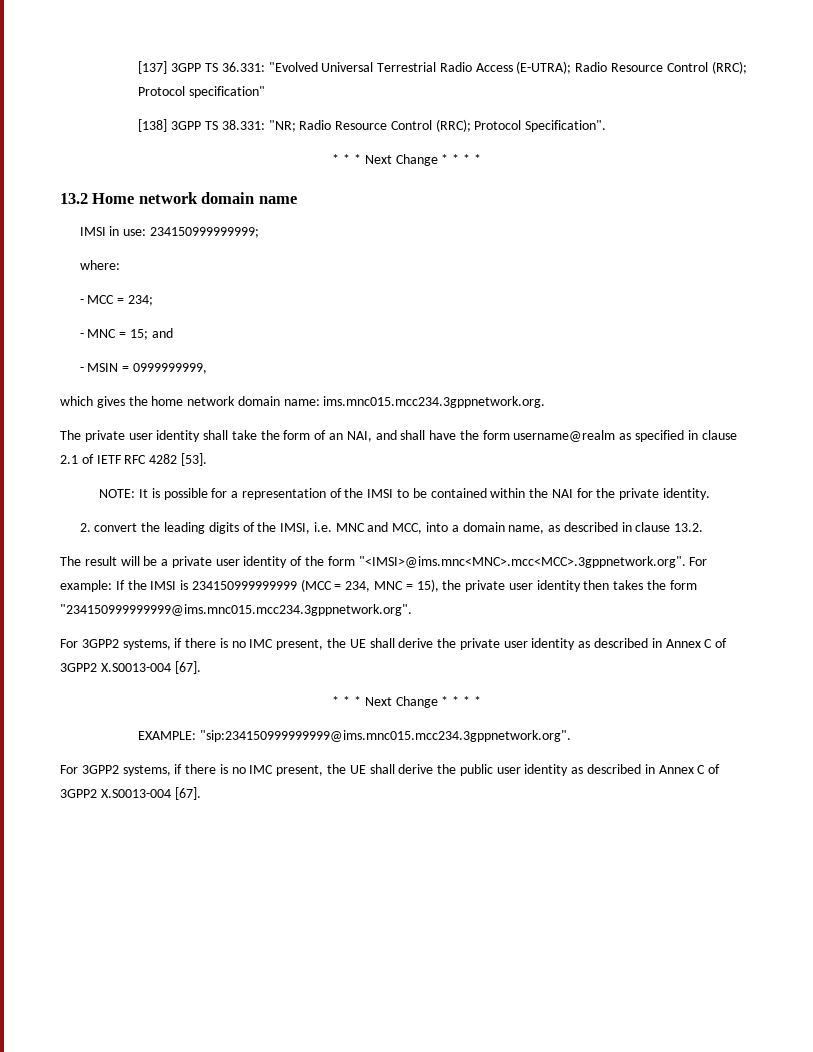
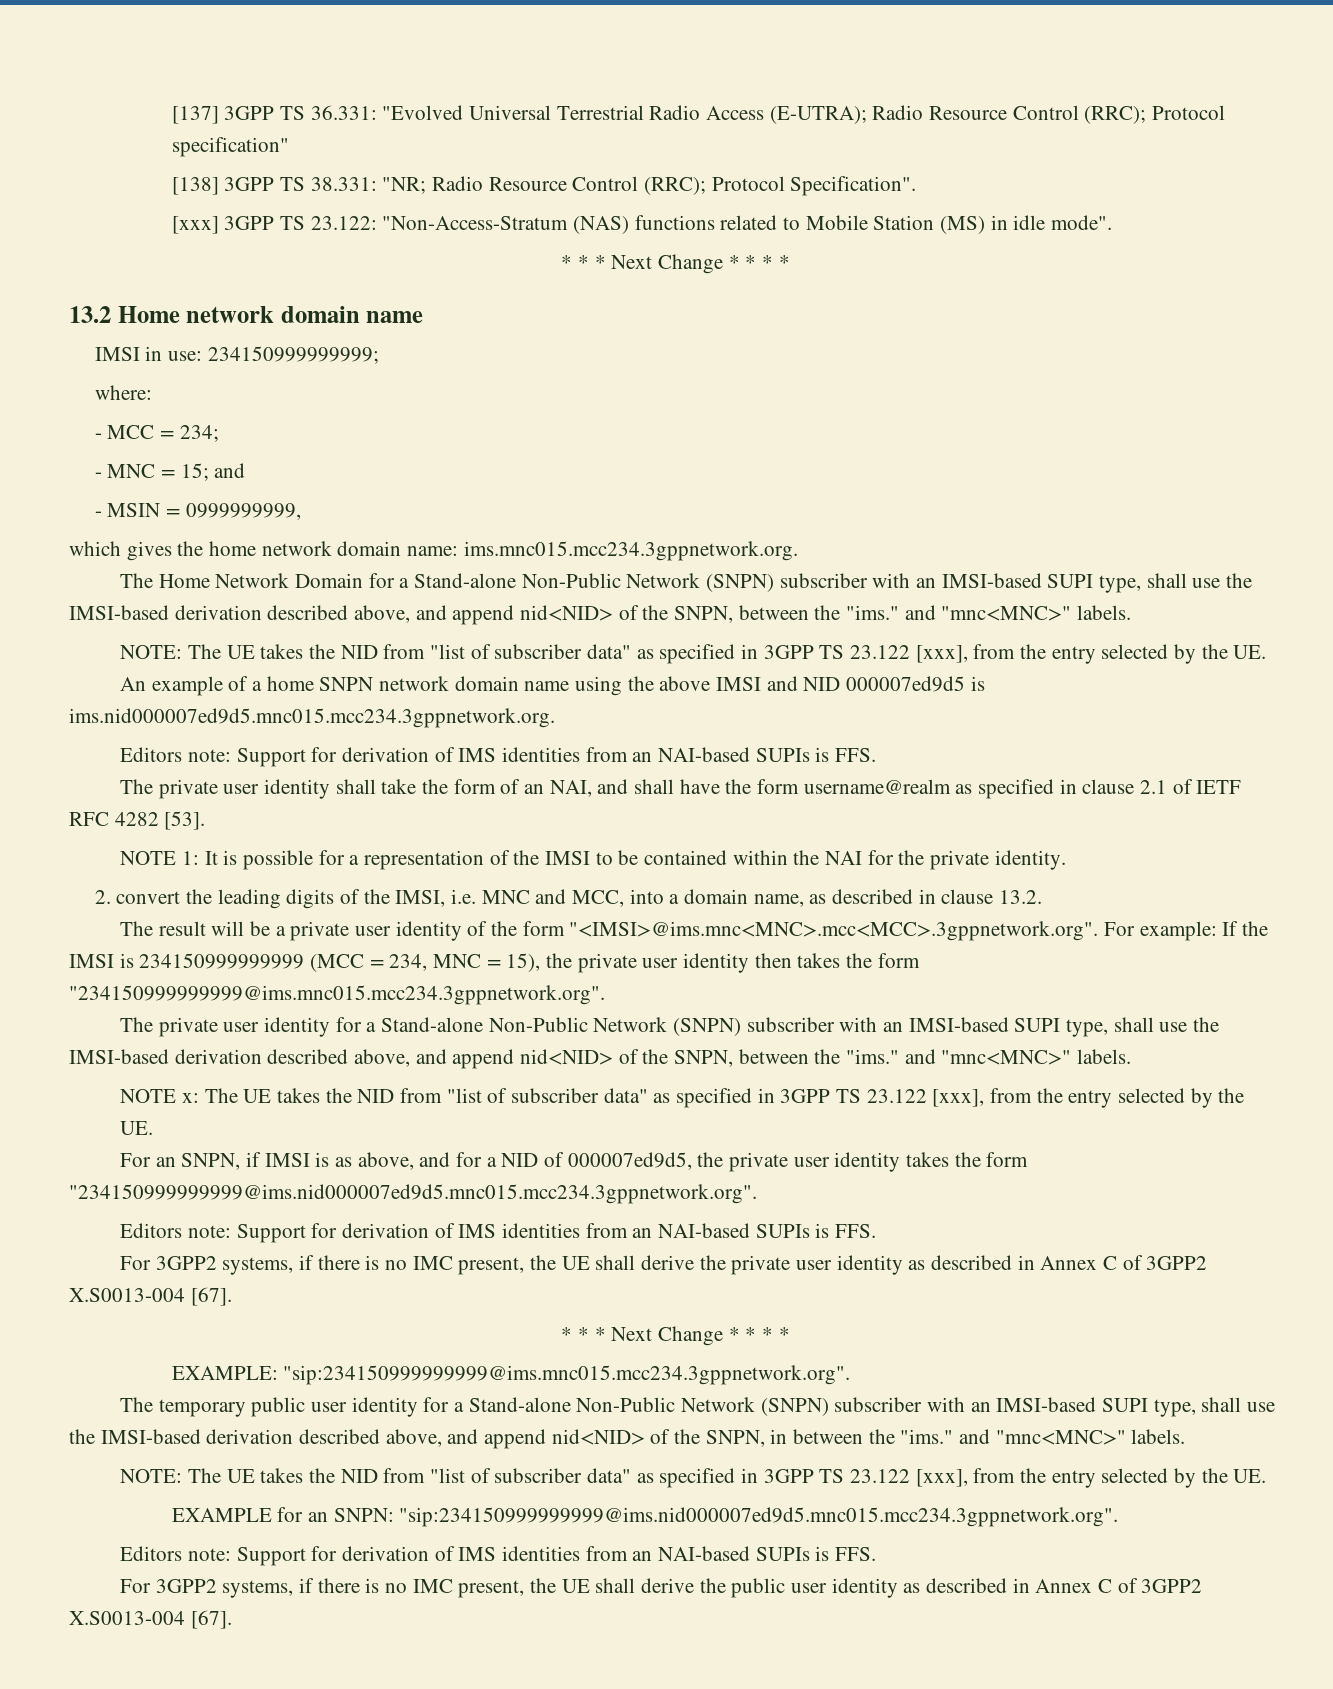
+ [xxx] 3GPP TS 23.122: "Non-Access-Stratum (NAS) functions related to Mobile Station (MS) in idle mode".
+ The Home Network Domain for a Stand-alone Non-Public Network (SNPN) subscriber with an IMSI-based SUPI type, shall use the IMSI-based derivation described above, and append nid<NID> of the SNPN, between the "ims." and "mnc<MNC>" labels.
+ NOTE: The UE takes the NID from "list of subscriber data" as specified in 3GPP TS 23.122 [xxx], from the entry selected by the UE.
+ An example of a home SNPN network domain name using the above IMSI and NID 000007ed9d5 is ims.nid000007ed9d5.mnc015.mcc234.3gppnetwork.org.
+ Editors note: Support for derivation of IMS identities from an NAI-based SUPIs is FFS.
- NOTE: It is possible for a representation of the IMSI to be contained within the NAI for the private identity.
+ NOTE 1: It is possible for a representation of the IMSI to be contained within the NAI for the private identity.
+ The private user identity for a Stand-alone Non-Public Network (SNPN) subscriber with an IMSI-based SUPI type, shall use the IMSI-based derivation described above, and append nid<NID> of the SNPN, between the "ims." and "mnc<MNC>" labels.
+ NOTE x: The UE takes the NID from "list of subscriber data" as specified in 3GPP TS 23.122 [xxx], from the entry selected by the UE.
+ For an SNPN, if IMSI is as above, and for a NID of 000007ed9d5, the private user identity takes the form "234150999999999@ims.nid000007ed9d5.mnc015.mcc234.3gppnetwork.org".
+ Editors note: Support for derivation of IMS identities from an NAI-based SUPIs is FFS.
+ The temporary public user identity for a Stand-alone Non-Public Network (SNPN) subscriber with an IMSI-based SUPI type, shall use the IMSI-based derivation described above, and append nid<NID> of the SNPN, in between the "ims." and "mnc<MNC>" labels.
+ NOTE: The UE takes the NID from "list of subscriber data" as specified in 3GPP TS 23.122 [xxx], from the entry selected by the UE.
+ EXAMPLE for an SNPN: "sip:234150999999999@ims.nid000007ed9d5.mnc015.mcc234.3gppnetwork.org".
+ Editors note: Support for derivation of IMS identities from an NAI-based SUPIs is FFS.

